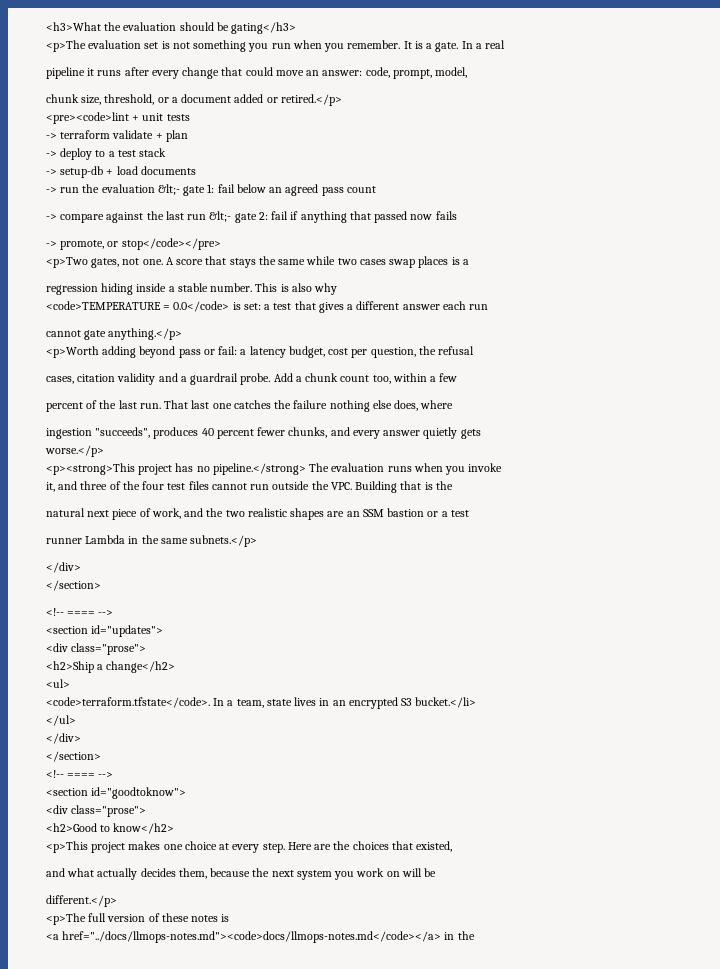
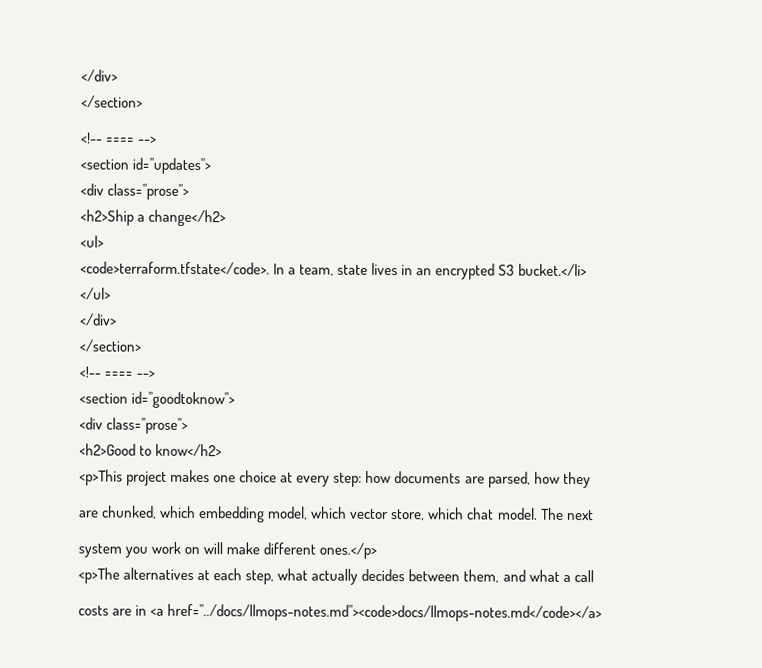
- <h3>What the evaluation should be gating</h3>
- <p>The evaluation set is not something you run when you remember. It is a gate. In a real
- pipeline it runs after every change that could move an answer: code, prompt, model,
- chunk size, threshold, or a document added or retired.</p>
- <pre><code>lint + unit tests
- -> terraform validate + plan
- -> deploy to a test stack
- -> setup-db + load documents
- -> run the evaluation &lt;- gate 1: fail below an agreed pass count
- -> compare against the last run &lt;- gate 2: fail if anything that passed now fails
- -> promote, or stop</code></pre>
- <p>Two gates, not one. A score that stays the same while two cases swap places is a
- regression hiding inside a stable number. This is also why
- <code>TEMPERATURE = 0.0</code> is set: a test that gives a different answer each run
- cannot gate anything.</p>
- <p>Worth adding beyond pass or fail: a latency budget, cost per question, the refusal
- cases, citation validity and a guardrail probe. Add a chunk count too, within a few
- percent of the last run. That last one catches the failure nothing else does, where
- ingestion "succeeds", produces 40 percent fewer chunks, and every answer quietly gets
- worse.</p>
- <p><strong>This project has no pipeline.</strong> The evaluation runs when you invoke
- it, and three of the four test files cannot run outside the VPC. Building that is the
- natural next piece of work, and the two realistic shapes are an SSM bastion or a test
- runner Lambda in the same subnets.</p>
- <p>This project makes one choice at every step. Here are the choices that existed,
- and what actually decides them, because the next system you work on will be
- different.</p>
- <p>The full version of these notes is
- <a href="../docs/llmops-notes.md"><code>docs/llmops-notes.md</code></a> in the
+ <p>This project makes one choice at every step: how documents are parsed, how they
+ are chunked, which embedding model, which vector store, which chat model. The next
+ system you work on will make different ones.</p>
+ <p>The alternatives at each step, what actually decides between them, and what a call
+ costs are in <a href="../docs/llmops-notes.md"><code>docs/llmops-notes.md</code></a>

